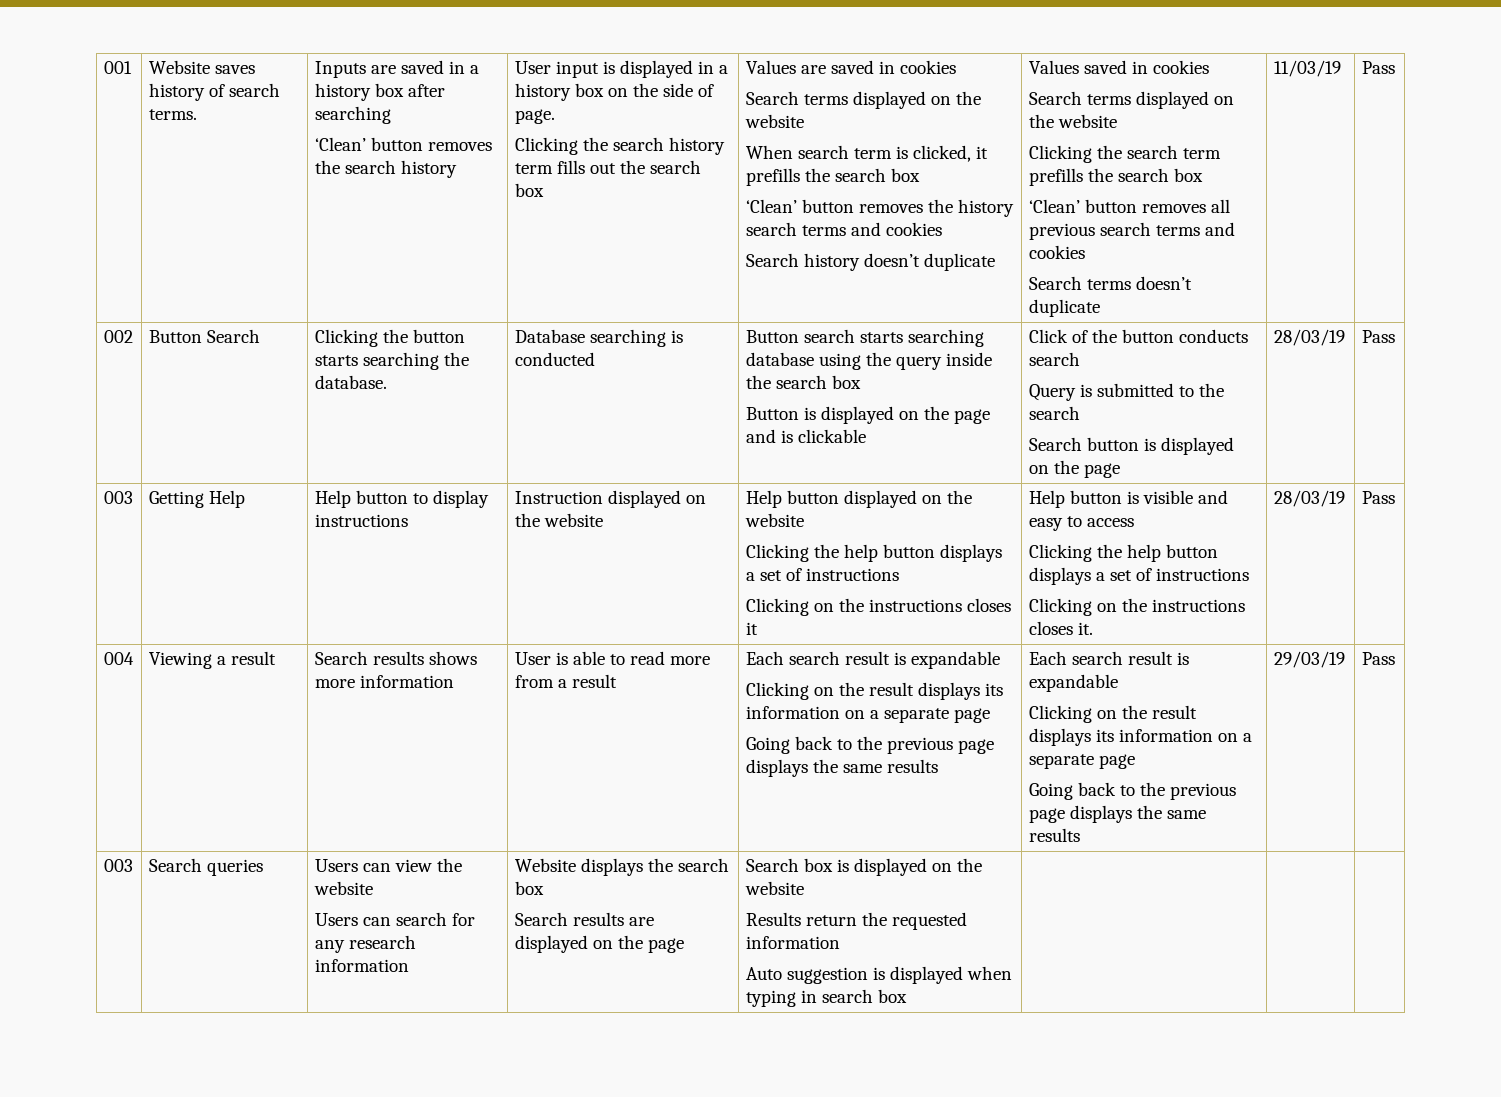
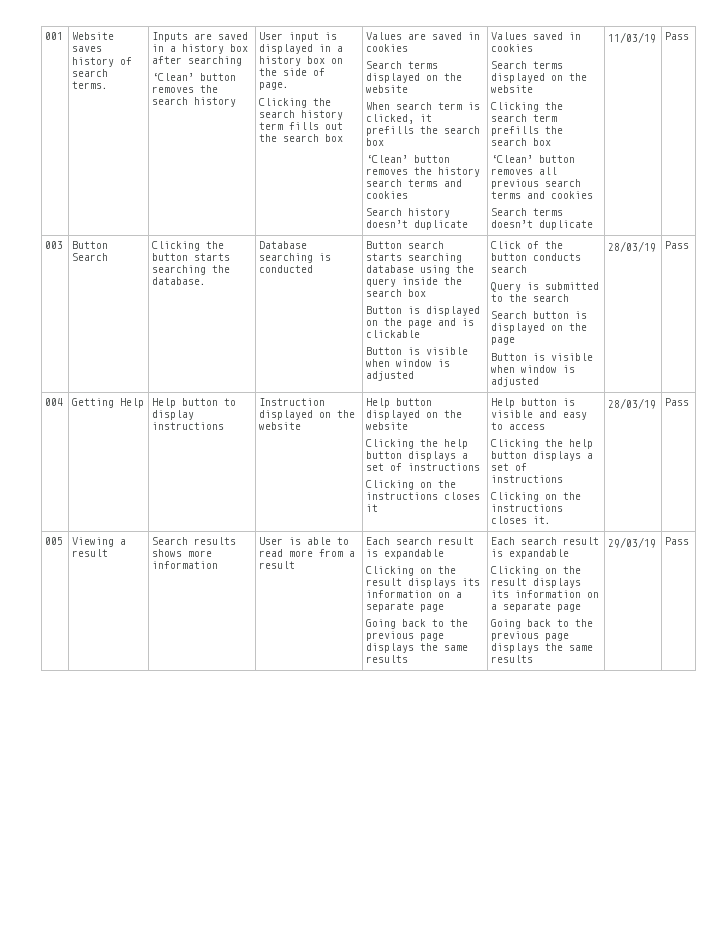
- 002
+ 003
  Button is displayed on the page and is clickable
+ Button is visible when window is adjusted
- Search button is displayed on the page | 28/03/19 | Pass
- 003
+ Search button is displayed on the page
+ Button is visible when window is adjusted | 28/03/19 | Pass
+ 004
- 004
+ 005
- 003 | Search queries | Users can view the website
- Users can search for any research information | Website displays the search box
- Search results are displayed on the page | Search box is displayed on the website
- Results return the requested information
- Auto suggestion is displayed when typing in search box

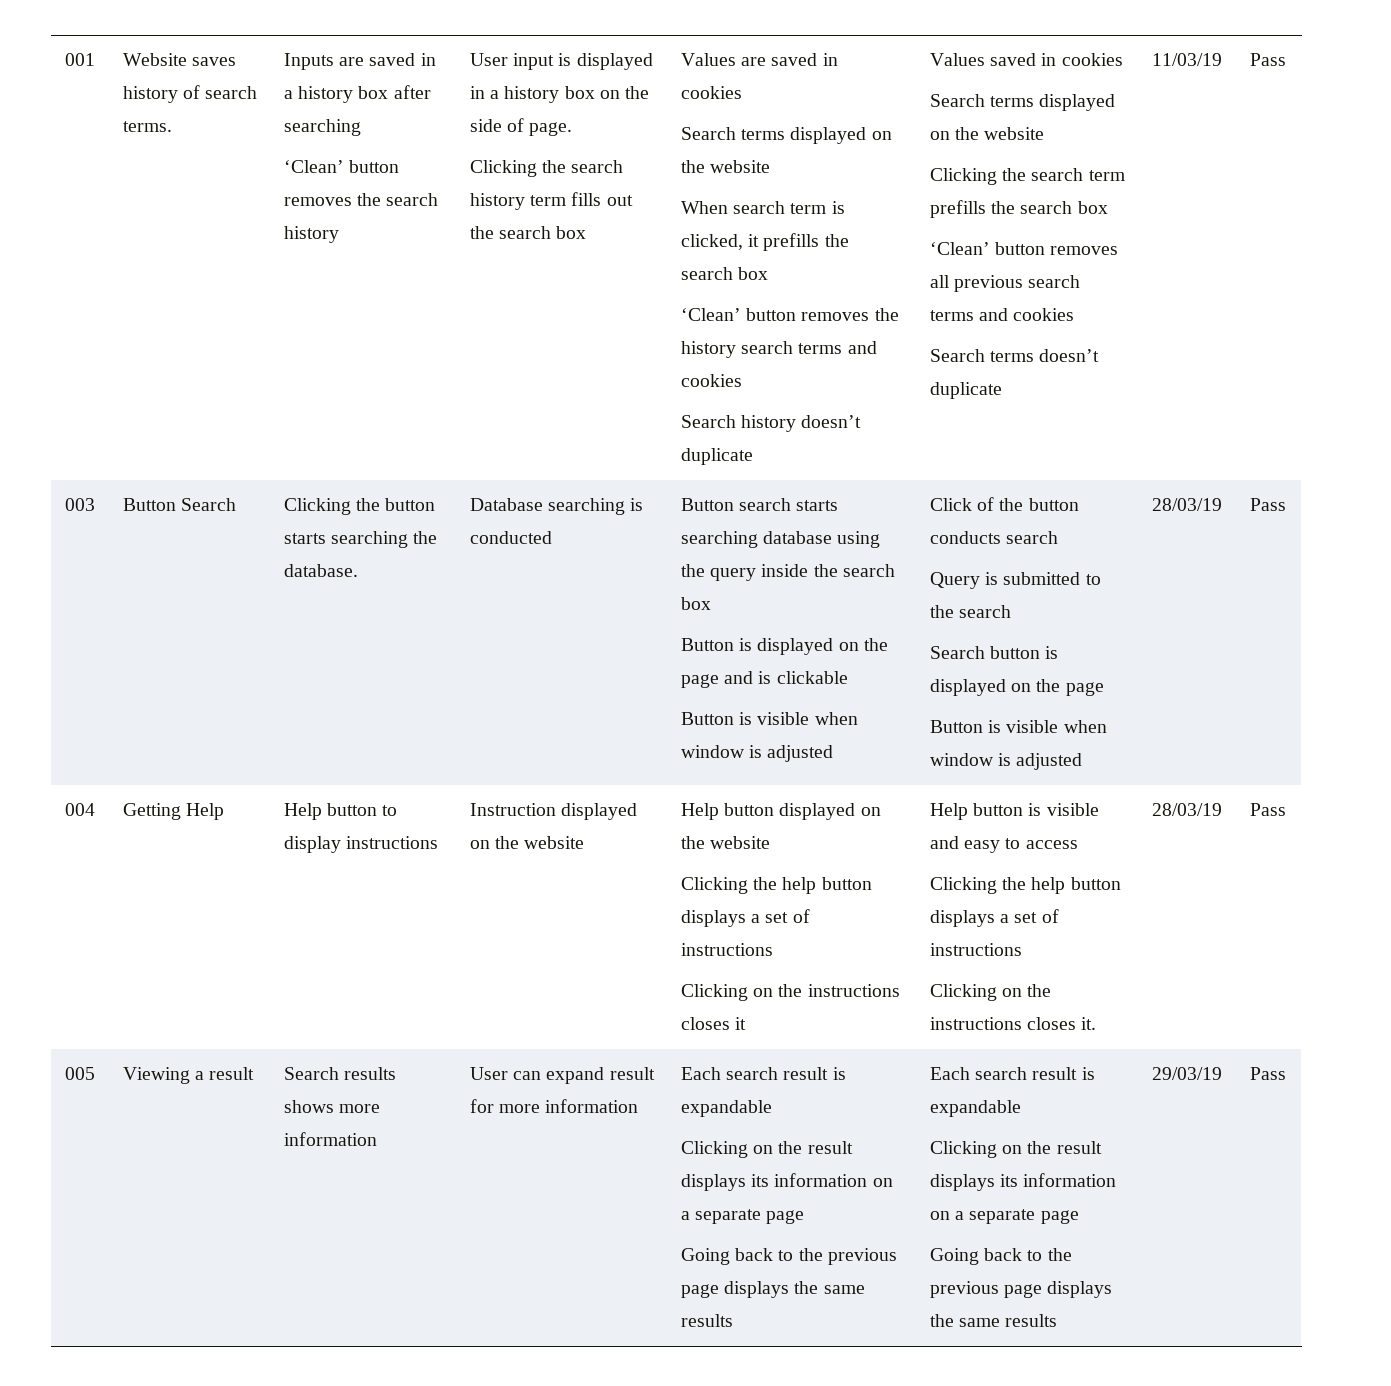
- User is able to read more from a result
+ User can expand result for more information

